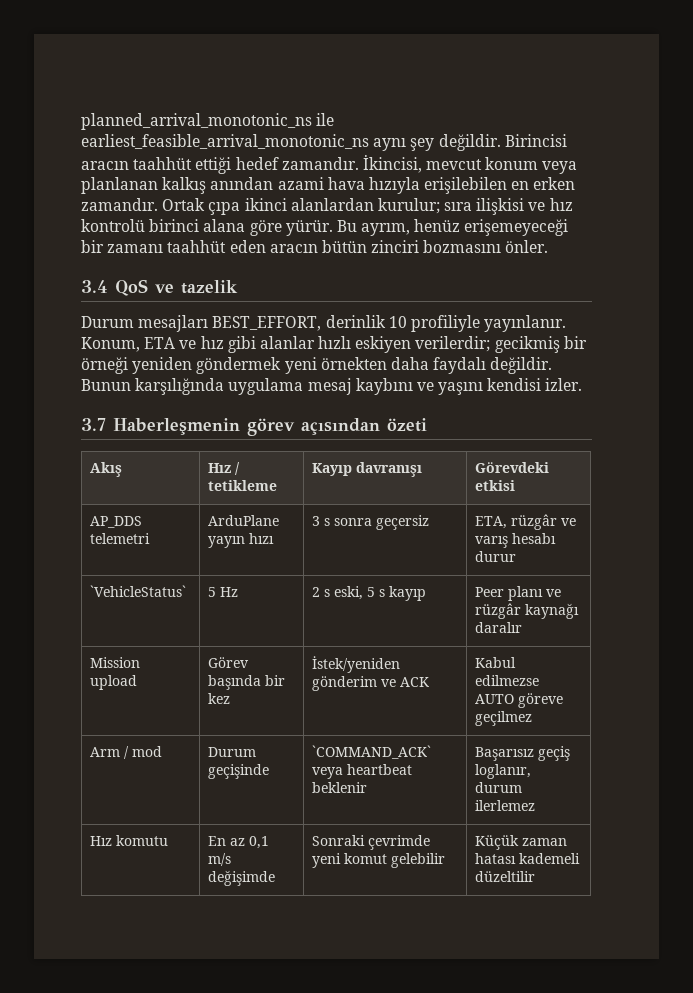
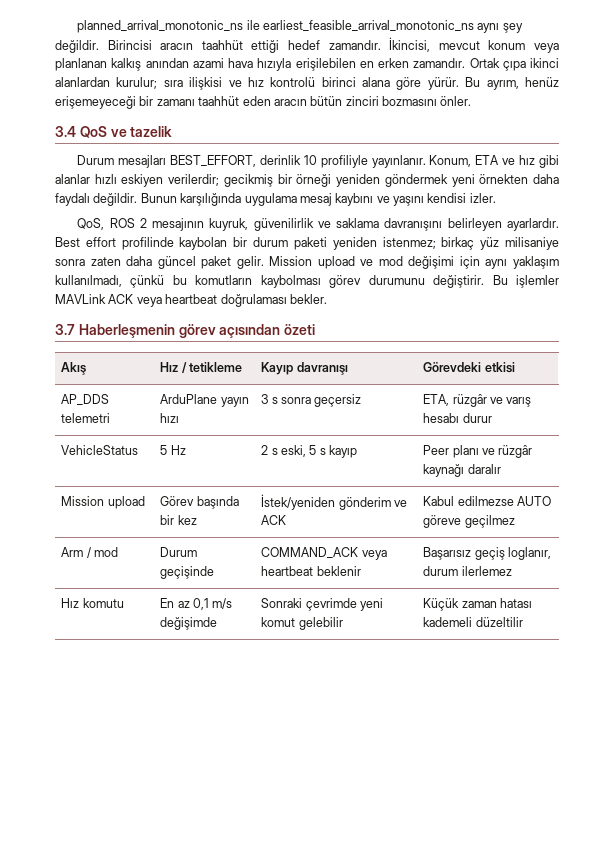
+ QoS, ROS 2 mesajının kuyruk, güvenilirlik ve saklama davranışını belirleyen ayarlardır. Best effort profilinde kaybolan bir durum paketi yeniden istenmez; birkaç yüz milisaniye sonra zaten daha güncel paket gelir. Mission upload ve mod değişimi için aynı yaklaşım kullanılmadı, çünkü bu komutların kaybolması görev durumunu değiştirir. Bu işlemler MAVLink ACK veya heartbeat doğrulaması bekler.
- `VehicleStatus` | 5 Hz | 2 s eski, 5 s kayıp | Peer planı ve rüzgâr kaynağı daralır
+ VehicleStatus | 5 Hz | 2 s eski, 5 s kayıp | Peer planı ve rüzgâr kaynağı daralır
- Arm / mod | Durum geçişinde | `COMMAND_ACK` veya heartbeat beklenir | Başarısız geçiş loglanır, durum ilerlemez
+ Arm / mod | Durum geçişinde | COMMAND_ACK veya heartbeat beklenir | Başarısız geçiş loglanır, durum ilerlemez

